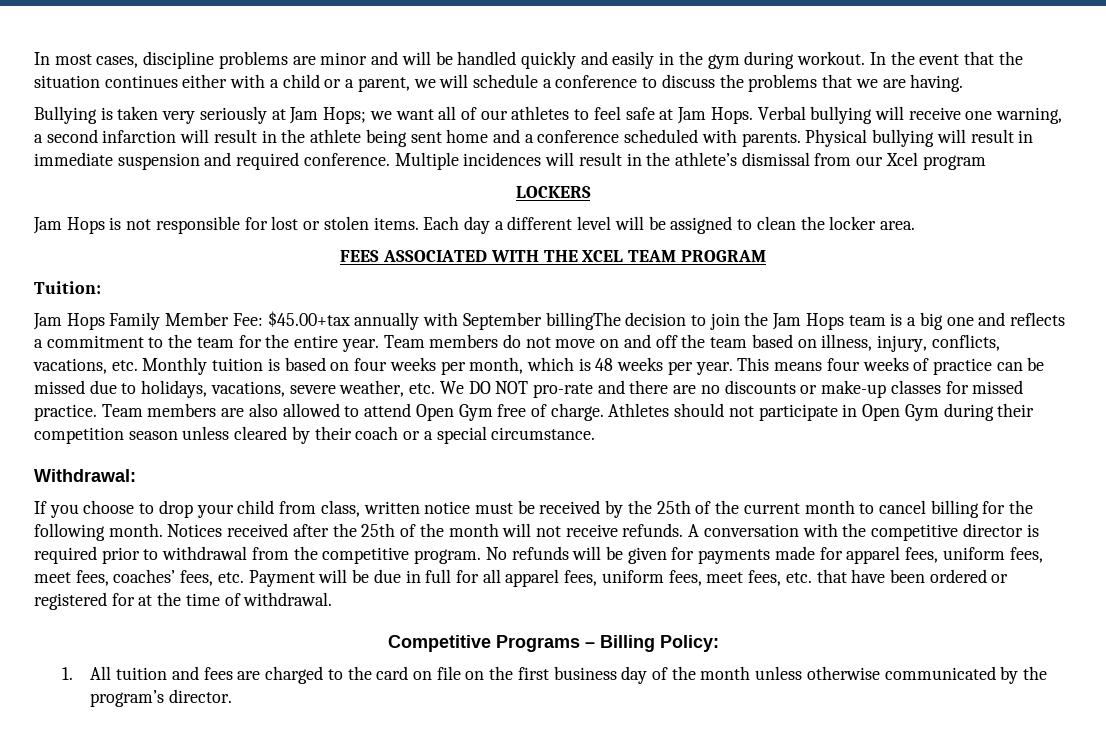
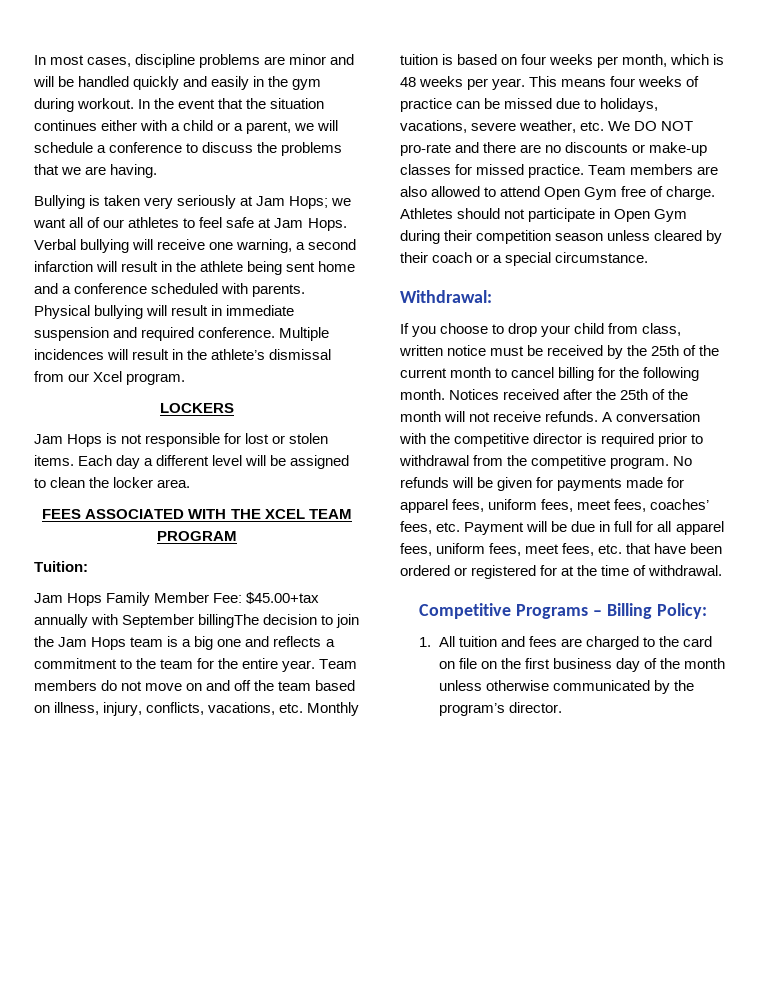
- Multiple incidences will result in the athlete’s dismissal from our Xcel program
+ Multiple incidences will result in the athlete’s dismissal from our Xcel program.

